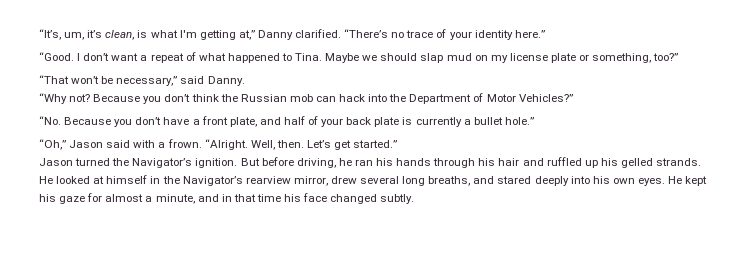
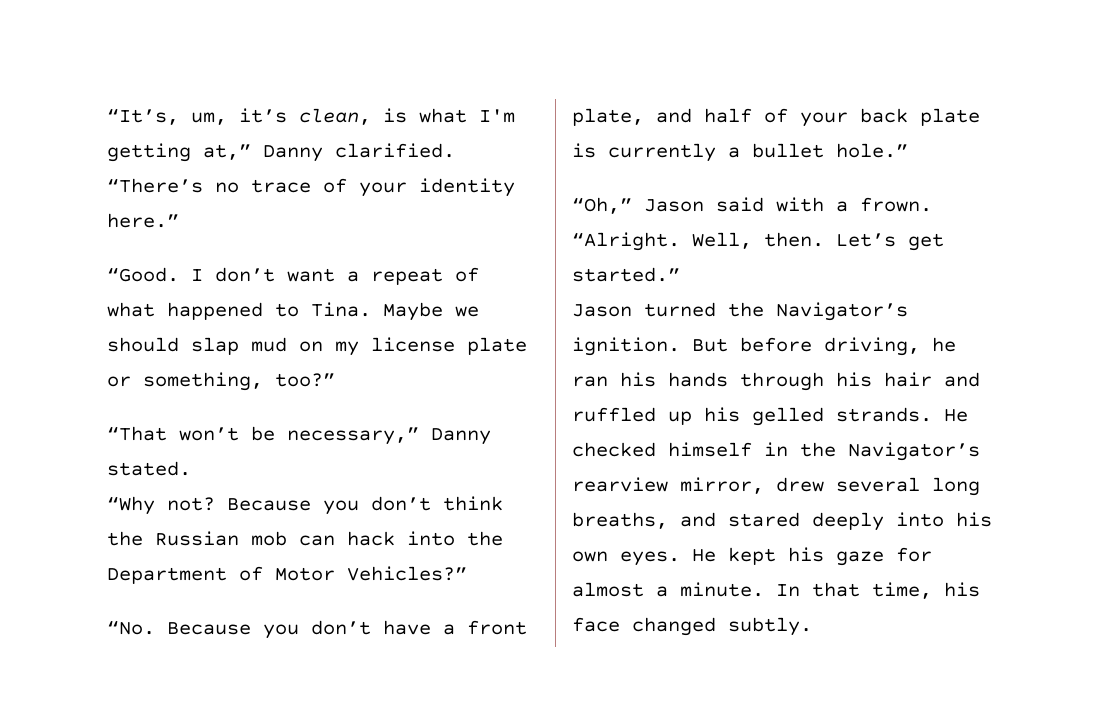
- “That won’t be necessary,” said Danny.
+ “That won’t be necessary,” Danny stated.
- He looked at himself in the Navigator’s rearview mirror, drew several long breaths, and stared deeply into his own eyes.
+ He checked himself in the Navigator’s rearview mirror, drew several long breaths, and stared deeply into his own eyes.
- He kept his gaze for almost a minute, and in that time his face changed subtly.
+ He kept his gaze for almost a minute. In that time, his face changed subtly.

